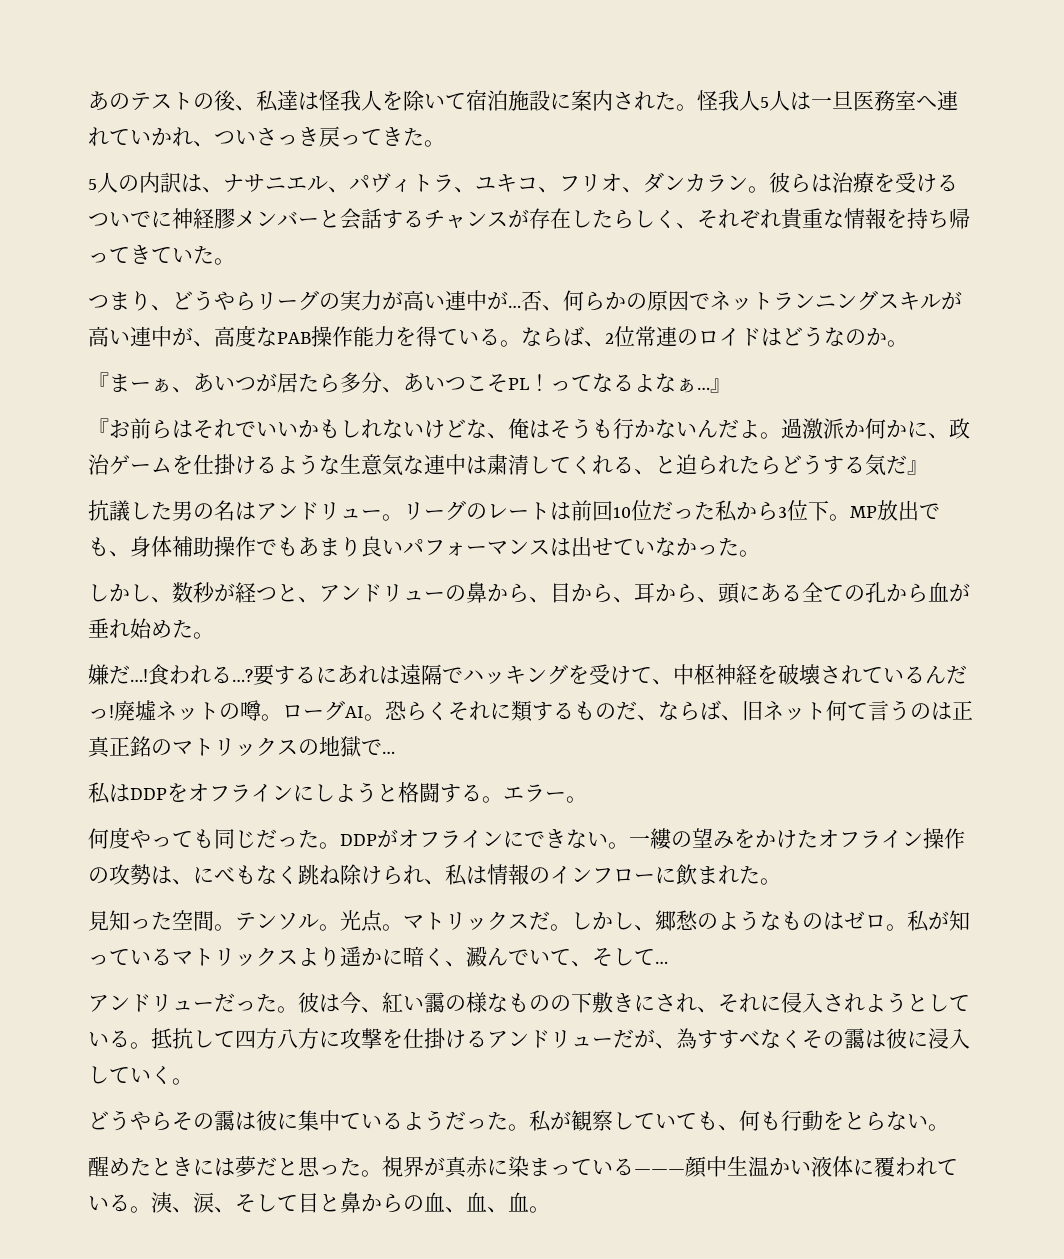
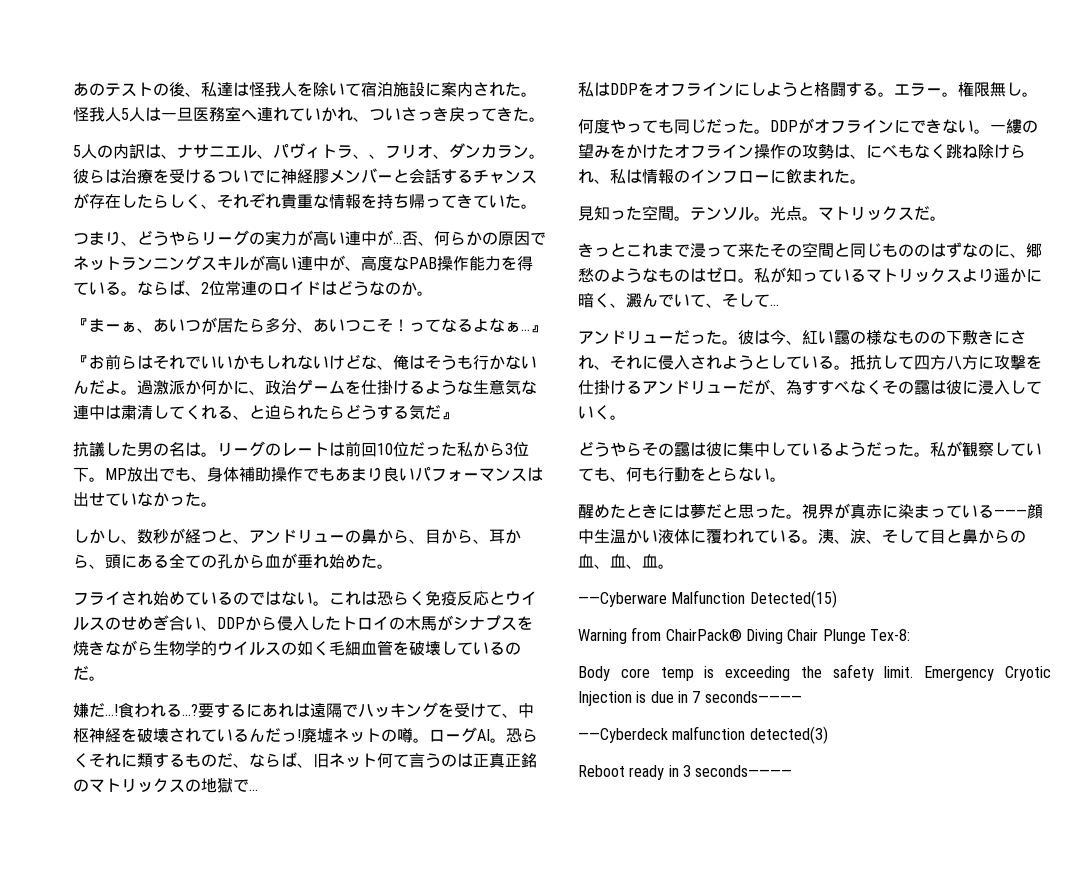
- 5人の内訳は、ナサニエル、パヴィトラ、ユキコ、フリオ、ダンカラン。
+ 5人の内訳は、ナサニエル、パヴィトラ、、フリオ、ダンカラン。
- 『まーぁ、あいつが居たら多分、あいつこそPL！
+ 『まーぁ、あいつが居たら多分、あいつこそ！
- 抗議した男の名はアンドリュー。
+ 抗議した男の名は。
+ フライされ始めているのではない。これは恐らく免疫反応とウイルスのせめぎ合い、DDPから侵入したトロイの木馬がシナプスを焼きながら生物学的ウイルスの如く毛細血管を破壊しているのだ。
+ 権限無し。
- マトリックスだ。しかし、郷愁のようなものはゼロ。
+ マトリックスだ。
+ きっとこれまで浸って来たその空間と同じもののはずなのに、郷愁のようなものはゼロ。
- どうやらその靄は彼に集中ているようだった。
+ どうやらその靄は彼に集中しているようだった。
+ ——Cyberware Malfunction Detected(15)
+ Warning from ChairPack® Diving Chair Plunge Tex-8:
+ Body core temp is exceeding the safety limit. Emergency Cryotic Injection is due in 7 seconds————
+ ——Cyberdeck malfunction detected(3)
+ Reboot ready in 3 seconds————

